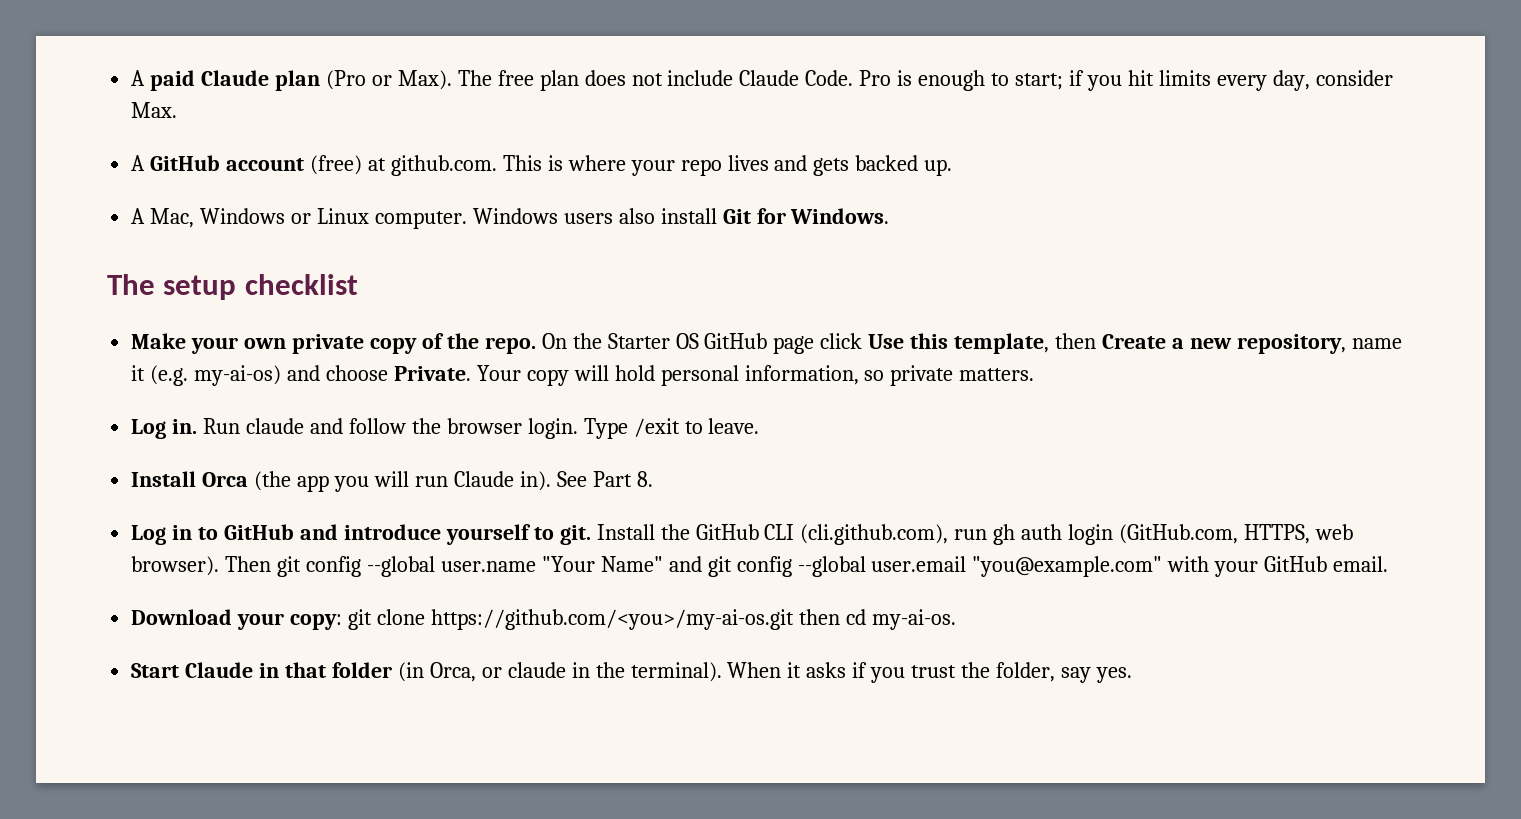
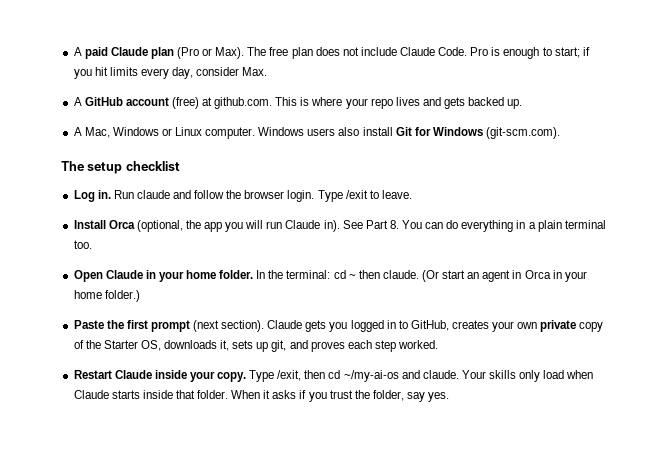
- Windows users also install Git for Windows.
+ Windows users also install Git for Windows (git-scm.com).
- Make your own private copy of the repo. On the Starter OS GitHub page click Use this template, then Create a new repository, name it (e.g. my-ai-os) and choose Private. Your copy will hold personal information, so private matters.
- Install Orca (the app you will run Claude in).
+ Install Orca (optional, the app you will run Claude in).
- See Part 8.
- Log in to GitHub and introduce yourself to git. Install the GitHub CLI (cli.github.com), run gh auth login (GitHub.com, HTTPS, web browser). Then git config --global user.name "Your Name" and git config --global user.email "you@example.com" with your GitHub email.
- Download your copy: git clone https://github.com/<you>/my-ai-os.git then cd my-ai-os.
- Start Claude in that folder (in Orca, or claude in the terminal).
+ See Part 8. You can do everything in a plain terminal too.
+ Open Claude in your home folder. In the terminal: cd ~ then claude. (Or start an agent in Orca in your home folder.)
+ Paste the first prompt (next section). Claude gets you logged in to GitHub, creates your own private copy of the Starter OS, downloads it, sets up git, and proves each step worked.
+ Restart Claude inside your copy. Type /exit, then cd ~/my-ai-os and claude. Your skills only load when Claude starts inside that folder.

